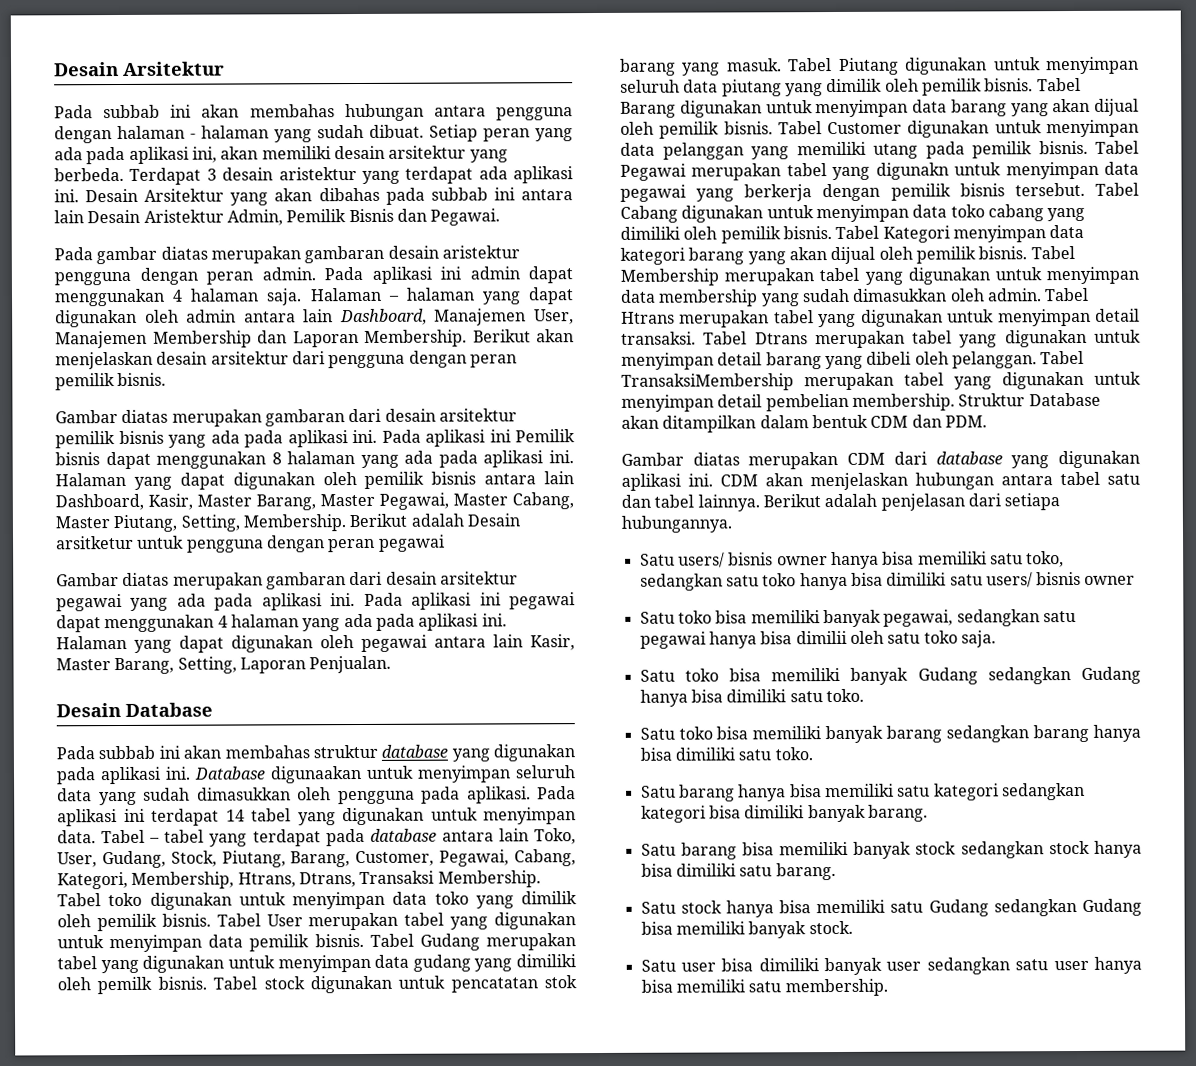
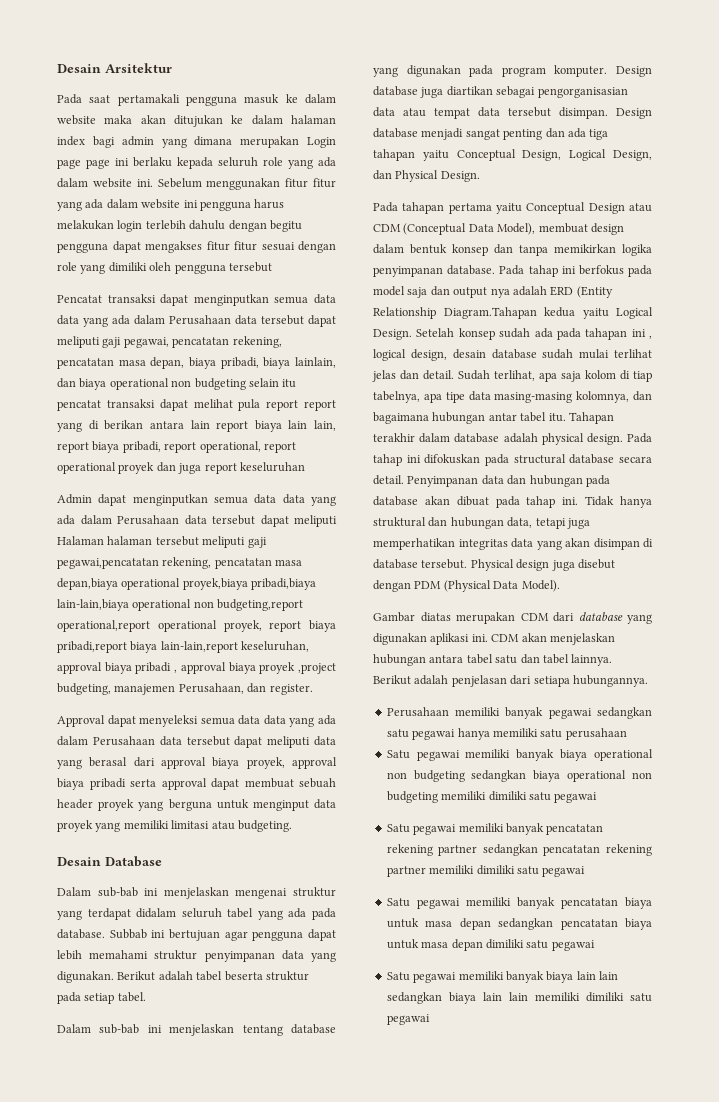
- Pada subbab ini akan membahas hubungan antara pengguna dengan halaman - halaman yang sudah dibuat. Setiap peran yang ada pada aplikasi ini, akan memiliki desain arsitektur yang berbeda. Terdapat 3 desain aristektur yang terdapat ada aplikasi ini. Desain Arsitektur yang akan dibahas pada subbab ini antara lain Desain Aristektur Admin, Pemilik Bisnis dan Pegawai.
- Pada gambar diatas merupakan gambaran desain aristektur pengguna dengan peran admin. Pada aplikasi ini admin dapat menggunakan 4 halaman saja. Halaman – halaman yang dapat digunakan oleh admin antara lain Dashboard, Manajemen User, Manajemen Membership dan Laporan Membership. Berikut akan menjelaskan desain arsitektur dari pengguna dengan peran pemilik bisnis.
- Gambar diatas merupakan gambaran dari desain arsitektur pemilik bisnis yang ada pada aplikasi ini. Pada aplikasi ini Pemilik bisnis dapat menggunakan 8 halaman yang ada pada aplikasi ini. Halaman yang dapat digunakan oleh pemilik bisnis antara lain Dashboard, Kasir, Master Barang, Master Pegawai, Master Cabang, Master Piutang, Setting, Membership. Berikut adalah Desain arsitketur untuk pengguna dengan peran pegawai
- Gambar diatas merupakan gambaran dari desain arsitektur pegawai yang ada pada aplikasi ini. Pada aplikasi ini pegawai dapat menggunakan 4 halaman yang ada pada aplikasi ini. Halaman yang dapat digunakan oleh pegawai antara lain Kasir, Master Barang, Setting, Laporan Penjualan.
+ Pada saat pertamakali pengguna masuk ke dalam website maka akan ditujukan ke dalam halaman index bagi admin yang dimana merupakan Login page page ini berlaku kepada seluruh role yang ada dalam website ini. Sebelum menggunakan fitur fitur yang ada dalam website ini pengguna harus melakukan login terlebih dahulu dengan begitu pengguna dapat mengakses fitur fitur sesuai dengan role yang dimiliki oleh pengguna tersebut
+ Pencatat transaksi dapat menginputkan semua data data yang ada dalam Perusahaan data tersebut dapat meliputi gaji pegawai, pencatatan rekening, pencatatan masa depan, biaya pribadi, biaya lainlain, dan biaya operational non budgeting selain itu pencatat transaksi dapat melihat pula report report yang di berikan antara lain report biaya lain lain, report biaya pribadi, report operational, report operational proyek dan juga report keseluruhan
+ Admin dapat menginputkan semua data data yang ada dalam Perusahaan data tersebut dapat meliputi Halaman halaman tersebut meliputi gaji pegawai,pencatatan rekening, pencatatan masa depan,biaya operational proyek,biaya pribadi,biaya lain-lain,biaya operational non budgeting,report operational,report operational proyek, report biaya pribadi,report biaya lain-lain,report keseluruhan, approval biaya pribadi , approval biaya proyek ,project budgeting, manajemen Perusahaan, dan register.
+ Approval dapat menyeleksi semua data data yang ada dalam Perusahaan data tersebut dapat meliputi data yang berasal dari approval biaya proyek, approval biaya pribadi serta approval dapat membuat sebuah header proyek yang berguna untuk menginput data proyek yang memiliki limitasi atau budgeting.
  Desain Database
- Pada subbab ini akan membahas struktur database yang digunakan pada aplikasi ini. Database digunaakan untuk menyimpan seluruh data yang sudah dimasukkan oleh pengguna pada aplikasi. Pada aplikasi ini terdapat 14 tabel yang digunakan untuk menyimpan data. Tabel – tabel yang terdapat pada database antara lain Toko, User, Gudang, Stock, Piutang, Barang, Customer, Pegawai, Cabang, Kategori, Membership, Htrans, Dtrans, Transaksi Membership. Tabel toko digunakan untuk menyimpan data toko yang dimilik oleh pemilik bisnis. Tabel User merupakan tabel yang digunakan untuk menyimpan data pemilik bisnis. Tabel Gudang merupakan tabel yang digunakan untuk menyimpan data gudang yang dimiliki oleh pemilk bisnis. Tabel stock digunakan untuk pencatatan stok barang yang masuk. Tabel Piutang digunakan untuk menyimpan seluruh data piutang yang dimilik oleh pemilik bisnis. Tabel Barang digunakan untuk menyimpan data barang yang akan dijual oleh pemilik bisnis. Tabel Customer digunakan untuk menyimpan data pelanggan yang memiliki utang pada pemilik bisnis. Tabel Pegawai merupakan tabel yang digunakn untuk menyimpan data pegawai yang berkerja dengan pemilik bisnis tersebut. Tabel Cabang digunakan untuk menyimpan data toko cabang yang dimiliki oleh pemilik bisnis. Tabel Kategori menyimpan data kategori barang yang akan dijual oleh pemilik bisnis. Tabel Membership merupakan tabel yang digunakan untuk menyimpan data membership yang sudah dimasukkan oleh admin. Tabel Htrans merupakan tabel yang digunakan untuk menyimpan detail transaksi. Tabel Dtrans merupakan tabel yang digunakan untuk menyimpan detail barang yang dibeli oleh pelanggan. Tabel TransaksiMembership merupakan tabel yang digunakan untuk menyimpan detail pembelian membership. Struktur Database akan ditampilkan dalam bentuk CDM dan PDM.
+ Dalam sub-bab ini menjelaskan mengenai struktur yang terdapat didalam seluruh tabel yang ada pada database. Subbab ini bertujuan agar pengguna dapat lebih memahami struktur penyimpanan data yang digunakan. Berikut adalah tabel beserta struktur pada setiap tabel.
+ Dalam sub-bab ini menjelaskan tentang database yang digunakan pada program komputer. Design database juga diartikan sebagai pengorganisasian data atau tempat data tersebut disimpan. Design database menjadi sangat penting dan ada tiga tahapan yaitu Conceptual Design, Logical Design, dan Physical Design.
+ Pada tahapan pertama yaitu Conceptual Design atau CDM (Conceptual Data Model), membuat design dalam bentuk konsep dan tanpa memikirkan logika penyimpanan database. Pada tahap ini berfokus pada model saja dan output nya adalah ERD (Entity Relationship Diagram.Tahapan kedua yaitu Logical Design. Setelah konsep sudah ada pada tahapan ini , logical design, desain database sudah mulai terlihat jelas dan detail. Sudah terlihat, apa saja kolom di tiap tabelnya, apa tipe data masing-masing kolomnya, dan bagaimana hubungan antar tabel itu. Tahapan terakhir dalam database adalah physical design. Pada tahap ini difokuskan pada structural database secara detail. Penyimpanan data dan hubungan pada database akan dibuat pada tahap ini. Tidak hanya struktural dan hubungan data, tetapi juga memperhatikan integritas data yang akan disimpan di database tersebut. Physical design juga disebut dengan PDM (Physical Data Model).
- Satu users/ bisnis owner hanya bisa memiliki satu toko, sedangkan satu toko hanya bisa dimiliki satu users/ bisnis owner
- Satu toko bisa memiliki banyak pegawai, sedangkan satu pegawai hanya bisa dimilii oleh satu toko saja.
- Satu toko bisa memiliki banyak Gudang sedangkan Gudang hanya bisa dimiliki satu toko.
- Satu toko bisa memiliki banyak barang sedangkan barang hanya bisa dimiliki satu toko.
- Satu barang hanya bisa memiliki satu kategori sedangkan kategori bisa dimiliki banyak barang.
- Satu barang bisa memiliki banyak stock sedangkan stock hanya bisa dimiliki satu barang.
- Satu stock hanya bisa memiliki satu Gudang sedangkan Gudang bisa memiliki banyak stock.
- Satu user bisa dimiliki banyak user sedangkan satu user hanya bisa memiliki satu membership.
+ Perusahaan memiliki banyak pegawai sedangkan satu pegawai hanya memiliki satu perusahaan
+ Satu pegawai memiliki banyak biaya operational non budgeting sedangkan biaya operational non budgeting memiliki dimiliki satu pegawai
+ Satu pegawai memiliki banyak pencatatan rekening partner sedangkan pencatatan rekening partner memiliki dimiliki satu pegawai
+ Satu pegawai memiliki banyak pencatatan biaya untuk masa depan sedangkan pencatatan biaya untuk masa depan dimiliki satu pegawai
+ Satu pegawai memiliki banyak biaya lain lain sedangkan biaya lain lain memiliki dimiliki satu pegawai

